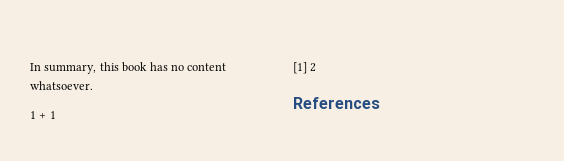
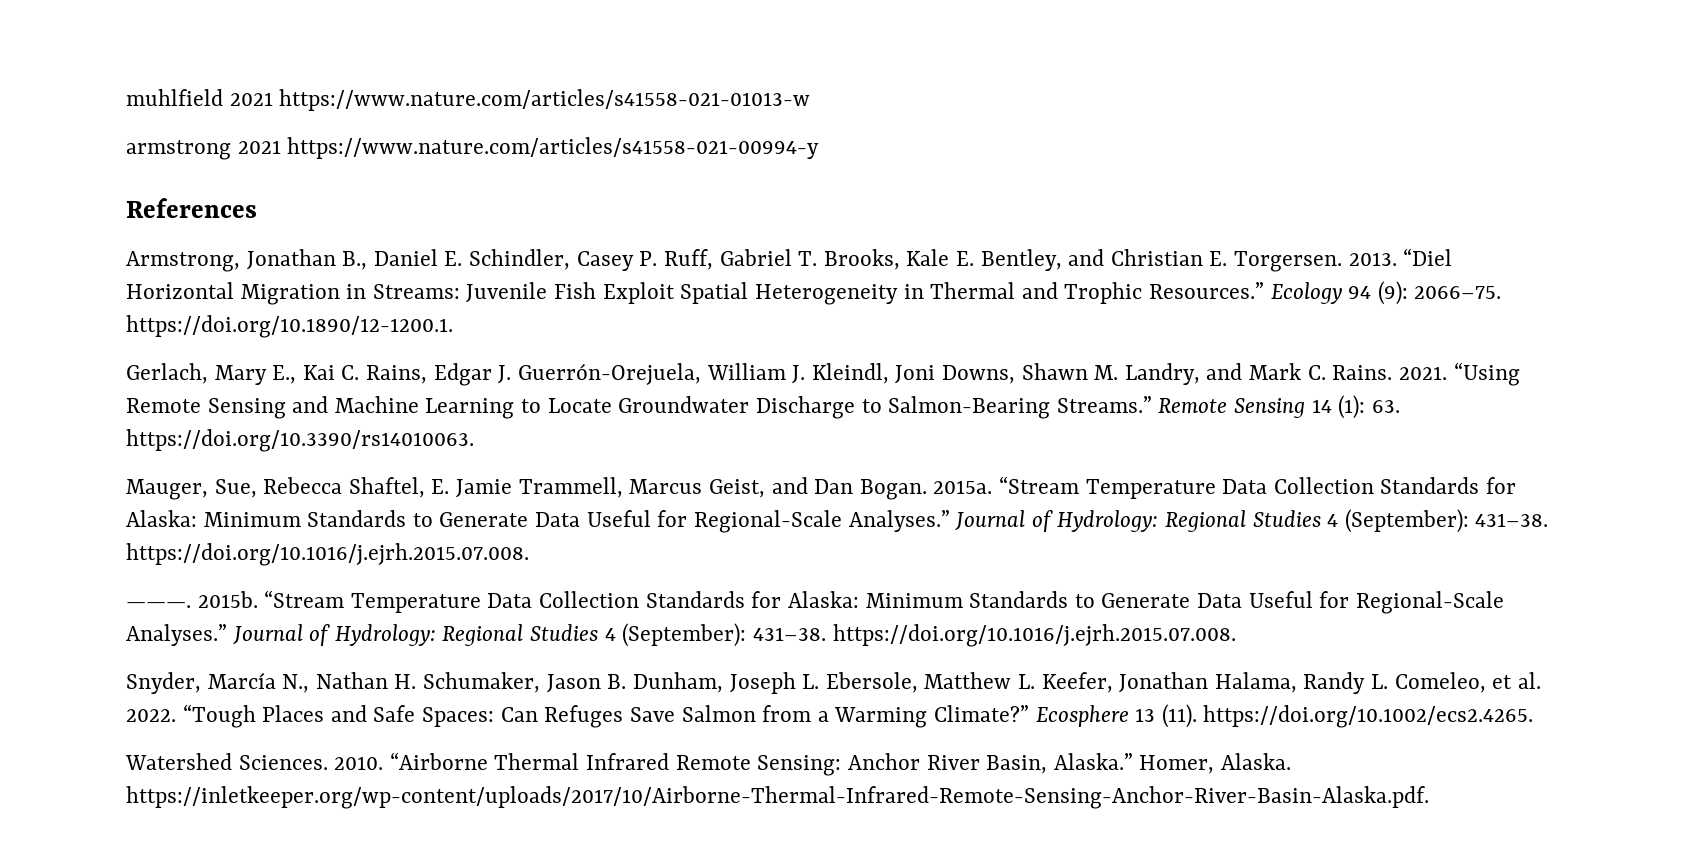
- In summary, this book has no content whatsoever.
- 1 + 1
- [1] 2
+ muhlfield 2021 https://www.nature.com/articles/s41558-021-01013-w
+ armstrong 2021 https://www.nature.com/articles/s41558-021-00994-y
  References
+ Armstrong, Jonathan B., Daniel E. Schindler, Casey P. Ruff, Gabriel T. Brooks, Kale E. Bentley, and Christian E. Torgersen. 2013. “Diel Horizontal Migration in Streams: Juvenile Fish Exploit Spatial Heterogeneity in Thermal and Trophic Resources.” Ecology 94 (9): 2066–75. https://doi.org/10.1890/12-1200.1.
+ Gerlach, Mary E., Kai C. Rains, Edgar J. Guerrón-Orejuela, William J. Kleindl, Joni Downs, Shawn M. Landry, and Mark C. Rains. 2021. “Using Remote Sensing and Machine Learning to Locate Groundwater Discharge to Salmon-Bearing Streams.” Remote Sensing 14 (1): 63. https://doi.org/10.3390/rs14010063.
+ Mauger, Sue, Rebecca Shaftel, E. Jamie Trammell, Marcus Geist, and Dan Bogan. 2015a. “Stream Temperature Data Collection Standards for Alaska: Minimum Standards to Generate Data Useful for Regional-Scale Analyses.” Journal of Hydrology: Regional Studies 4 (September): 431–38. https://doi.org/10.1016/j.ejrh.2015.07.008.
+ ———. 2015b. “Stream Temperature Data Collection Standards for Alaska: Minimum Standards to Generate Data Useful for Regional-Scale Analyses.” Journal of Hydrology: Regional Studies 4 (September): 431–38. https://doi.org/10.1016/j.ejrh.2015.07.008.
+ Snyder, Marcía N., Nathan H. Schumaker, Jason B. Dunham, Joseph L. Ebersole, Matthew L. Keefer, Jonathan Halama, Randy L. Comeleo, et al. 2022. “Tough Places and Safe Spaces: Can Refuges Save Salmon from a Warming Climate?” Ecosphere 13 (11). https://doi.org/10.1002/ecs2.4265.
+ Watershed Sciences. 2010. “Airborne Thermal Infrared Remote Sensing: Anchor River Basin, Alaska.” Homer, Alaska. https://inletkeeper.org/wp-content/uploads/2017/10/Airborne-Thermal-Infrared-Remote-Sensing-Anchor-River-Basin-Alaska.pdf.

